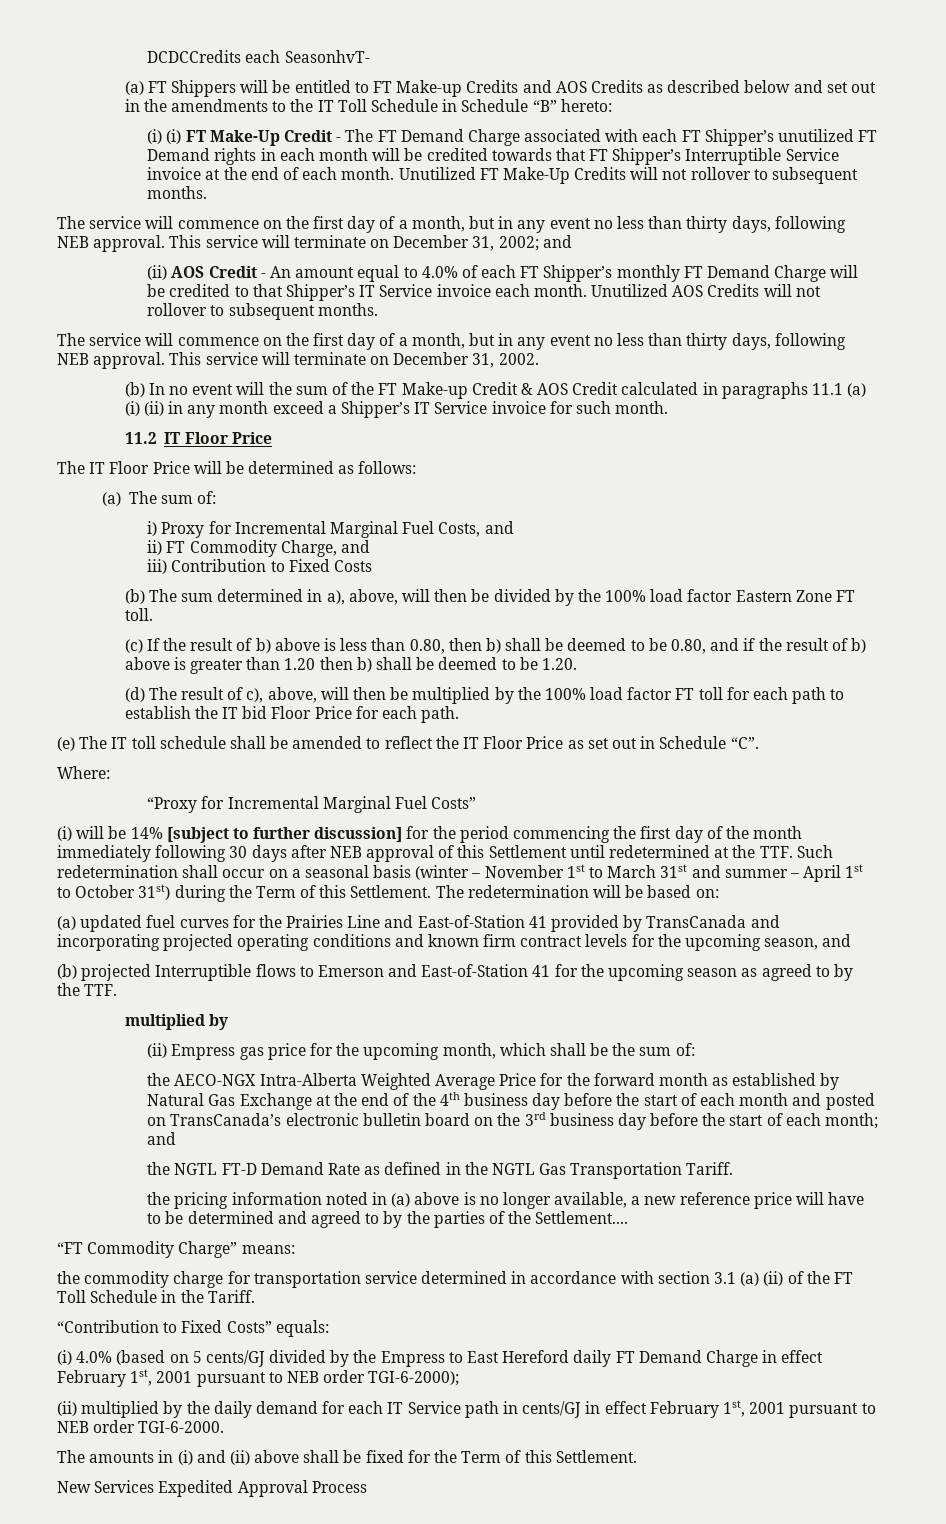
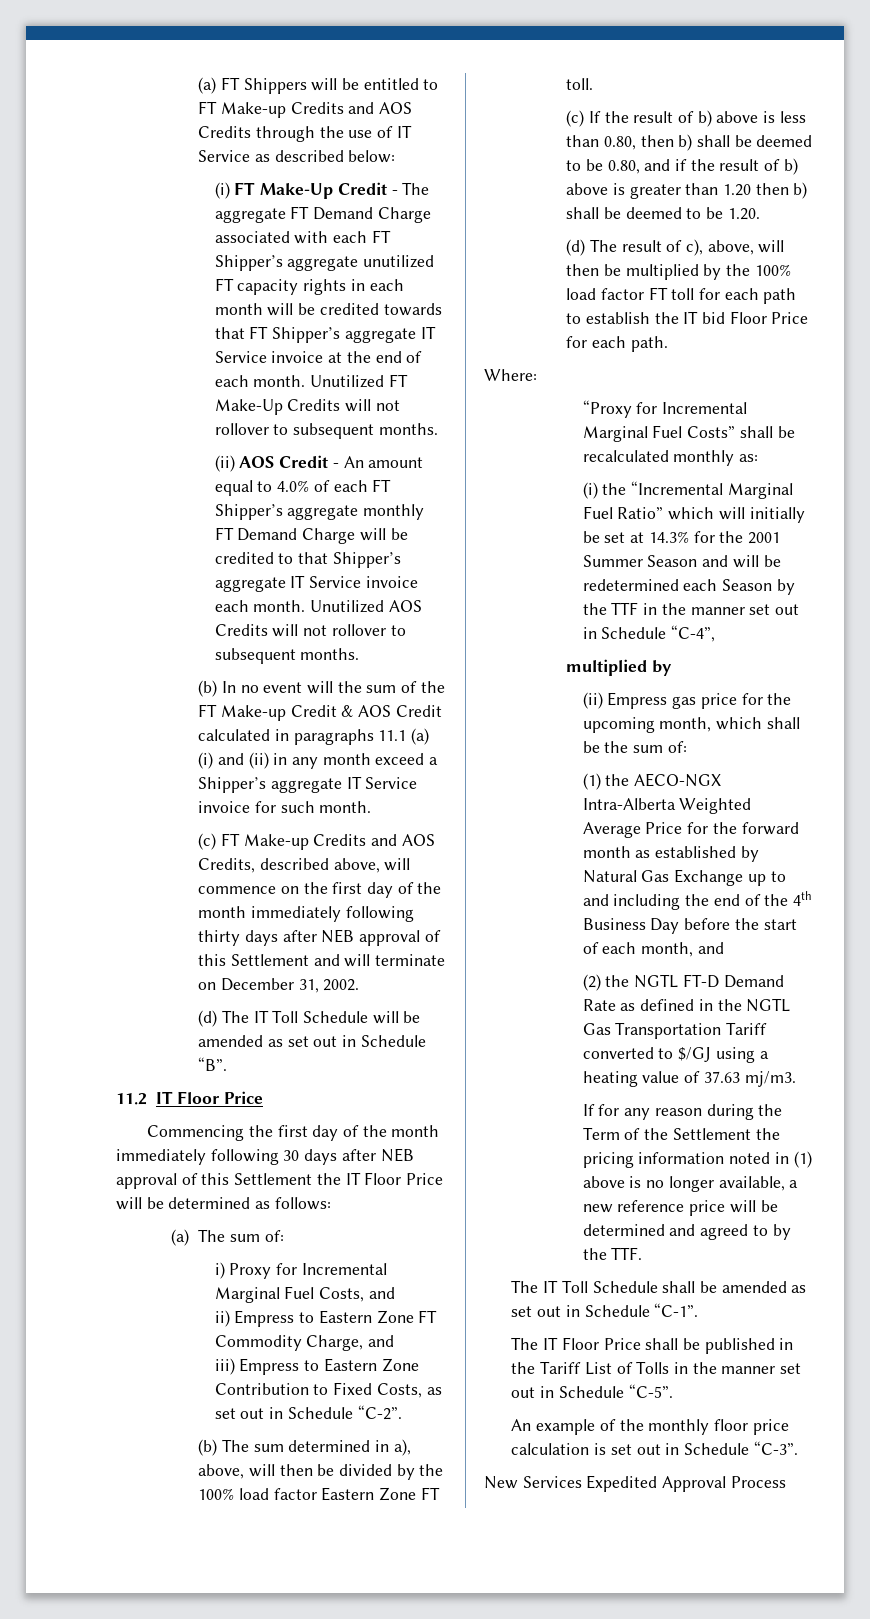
- DCDCCredits each SeasonhvT-
- (a) FT Shippers will be entitled to FT Make-up Credits and AOS Credits as described below and set out in the amendments to the IT Toll Schedule in Schedule “B” hereto:
- (i) (i) FT Make-Up Credit - The FT Demand Charge associated with each FT Shipper’s unutilized FT Demand rights in each month will be credited towards that FT Shipper’s Interruptible Service invoice at the end of each month.
+ (a) FT Shippers will be entitled to FT Make-up Credits and AOS Credits through the use of IT Service as described below:
+ (i) FT Make-Up Credit - The aggregate FT Demand Charge associated with each FT Shipper’s aggregate unutilized FT capacity rights in each month will be credited towards that FT Shipper’s aggregate IT Service invoice at the end of each month.
- The service will commence on the first day of a month, but in any event no less than thirty days, following NEB approval. This service will terminate on December 31, 2002; and
- (ii) AOS Credit - An amount equal to 4.0% of each FT Shipper’s monthly FT Demand Charge will be credited to that Shipper’s IT Service invoice each month.
+ (ii) AOS Credit - An amount equal to 4.0% of each FT Shipper’s aggregate monthly FT Demand Charge will be credited to that Shipper’s aggregate IT Service invoice each month.
- The service will commence on the first day of a month, but in any event no less than thirty days, following NEB approval. This service will terminate on December 31, 2002.
- (b) In no event will the sum of the FT Make-up Credit & AOS Credit calculated in paragraphs 11.1 (a) (i) (ii) in any month exceed a Shipper’s IT Service invoice for such month.
+ (b) In no event will the sum of the FT Make-up Credit & AOS Credit calculated in paragraphs 11.1 (a) (i) and (ii) in any month exceed a Shipper’s aggregate IT Service invoice for such month.
+ (c) FT Make-up Credits and AOS Credits, described above, will commence on the first day of the month immediately following thirty days after NEB approval of this Settlement and will terminate on December 31, 2002.
+ (d) The IT Toll Schedule will be amended as set out in Schedule “B”.
  11.2 IT Floor Price
- The IT Floor Price will be determined as follows:
+ Commencing the first day of the month immediately following 30 days after NEB approval of this Settlement the IT Floor Price will be determined as follows:
- ii) FT Commodity Charge, and
+ ii) Empress to Eastern Zone FT Commodity Charge, and
- iii) Contribution to Fixed Costs
+ iii) Empress to Eastern Zone Contribution to Fixed Costs, as set out in Schedule “C-2”.
- (e) The IT toll schedule shall be amended to reflect the IT Floor Price as set out in Schedule “C”.
- “Proxy for Incremental Marginal Fuel Costs”
- (i) will be 14% [subject to further discussion] for the period commencing the first day of the month immediately following 30 days after NEB approval of this Settlement until redetermined at the TTF. Such redetermination shall occur on a seasonal basis (winter – November 1st to March 31st and summer – April 1st to October 31st) during the Term of this Settlement. The redetermination will be based on:
- (a) updated fuel curves for the Prairies Line and East-of-Station 41 provided by TransCanada and incorporating projected operating conditions and known firm contract levels for the upcoming season, and
- (b) projected Interruptible flows to Emerson and East-of-Station 41 for the upcoming season as agreed to by the TTF.
+ “Proxy for Incremental Marginal Fuel Costs” shall be recalculated monthly as:
+ (i) the “Incremental Marginal Fuel Ratio” which will initially be set at 14.3% for the 2001 Summer Season and will be redetermined each Season by the TTF in the manner set out in Schedule “C-4”,
- the AECO-NGX Intra-Alberta Weighted Average Price for the forward month as established by Natural Gas Exchange at the end of the 4th business day before the start of each month and posted on TransCanada’s electronic bulletin board on the 3rd business day before the start of each month; and
- the NGTL FT-D Demand Rate as defined in the NGTL Gas Transportation Tariff.
- the pricing information noted in (a) above is no longer available, a new reference price will have to be determined and agreed to by the parties of the Settlement....
- “FT Commodity Charge” means:
- the commodity charge for transportation service determined in accordance with section 3.1 (a) (ii) of the FT Toll Schedule in the Tariff.
- “Contribution to Fixed Costs” equals:
- (i) 4.0% (based on 5 cents/GJ divided by the Empress to East Hereford daily FT Demand Charge in effect February 1st, 2001 pursuant to NEB order TGI-6-2000);
- (ii) multiplied by the daily demand for each IT Service path in cents/GJ in effect February 1st, 2001 pursuant to NEB order TGI-6-2000.
- The amounts in (i) and (ii) above shall be fixed for the Term of this Settlement.
+ (1) the AECO-NGX Intra-Alberta Weighted Average Price for the forward month as established by Natural Gas Exchange up to and including the end of the 4th Business Day before the start of each month, and
+ (2) the NGTL FT-D Demand Rate as defined in the NGTL Gas Transportation Tariff converted to $/GJ using a heating value of 37.63 mj/m3.
+ If for any reason during the Term of the Settlement the pricing information noted in (1) above is no longer available, a new reference price will be determined and agreed to by the TTF.
+ The IT Toll Schedule shall be amended as set out in Schedule “C-1”.
+ The IT Floor Price shall be published in the Tariff List of Tolls in the manner set out in Schedule “C-5”.
+ An example of the monthly floor price calculation is set out in Schedule “C-3”.

